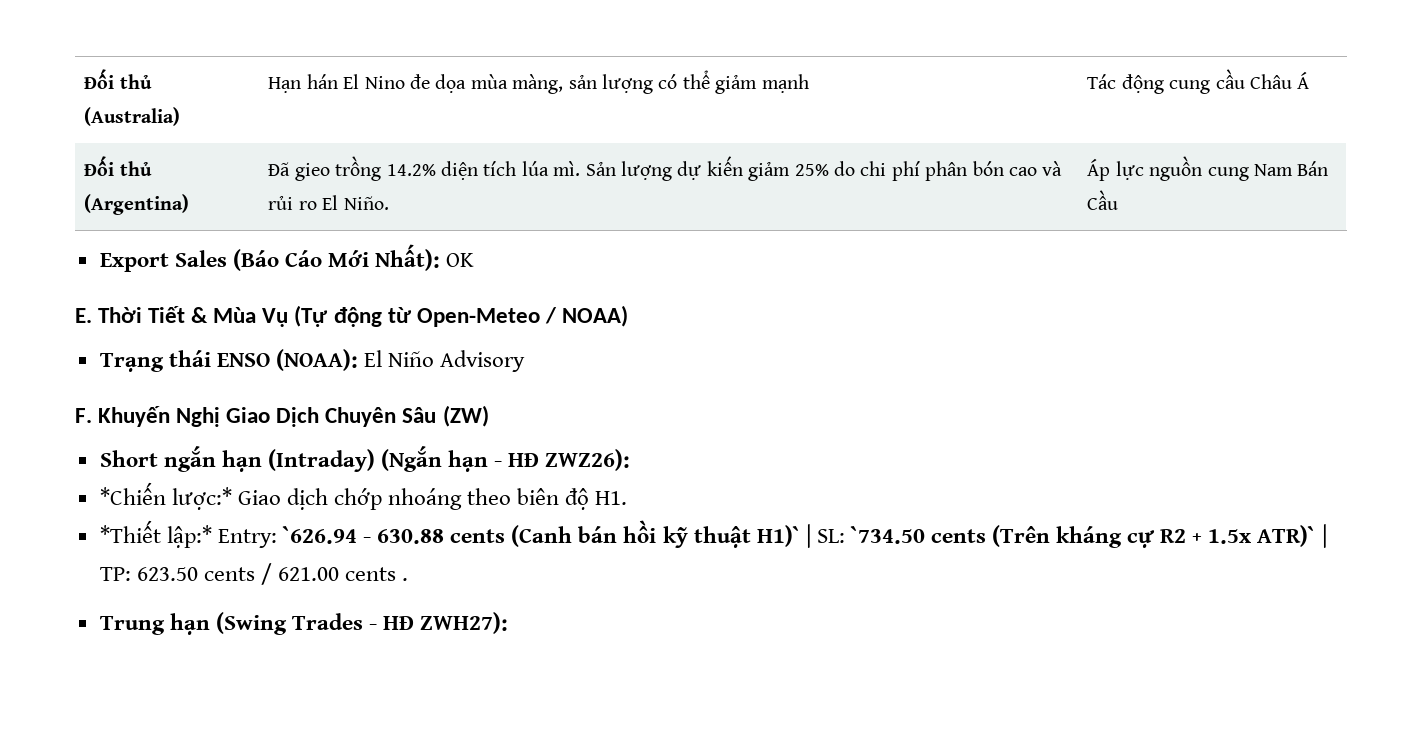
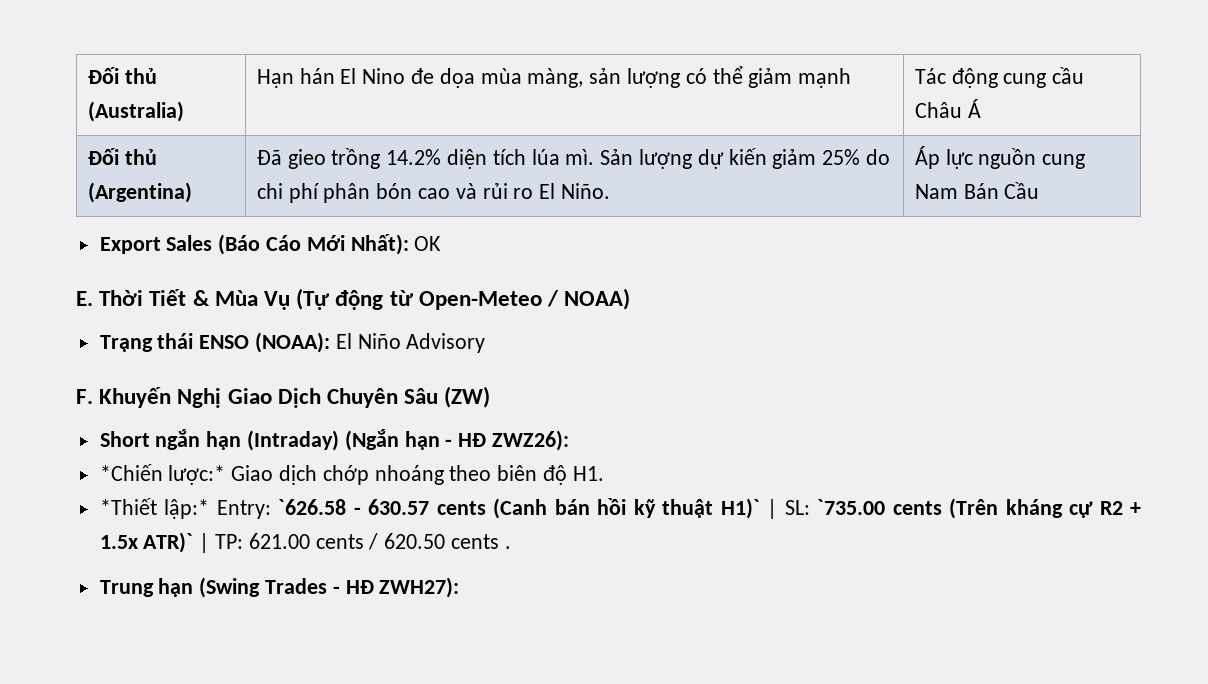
- *Thiết lập:* Entry: `626.94 - 630.88 cents (Canh bán hồi kỹ thuật H1)` | SL: `734.50 cents (Trên kháng cự R2 + 1.5x ATR)` | TP: 623.50 cents / 621.00 cents .
+ *Thiết lập:* Entry: `626.58 - 630.57 cents (Canh bán hồi kỹ thuật H1)` | SL: `735.00 cents (Trên kháng cự R2 + 1.5x ATR)` | TP: 621.00 cents / 620.50 cents .

